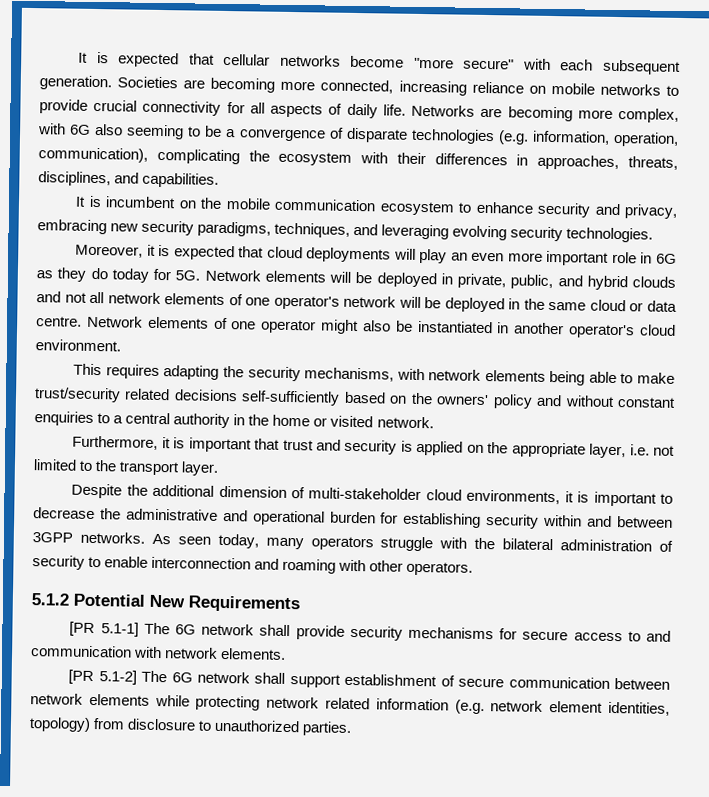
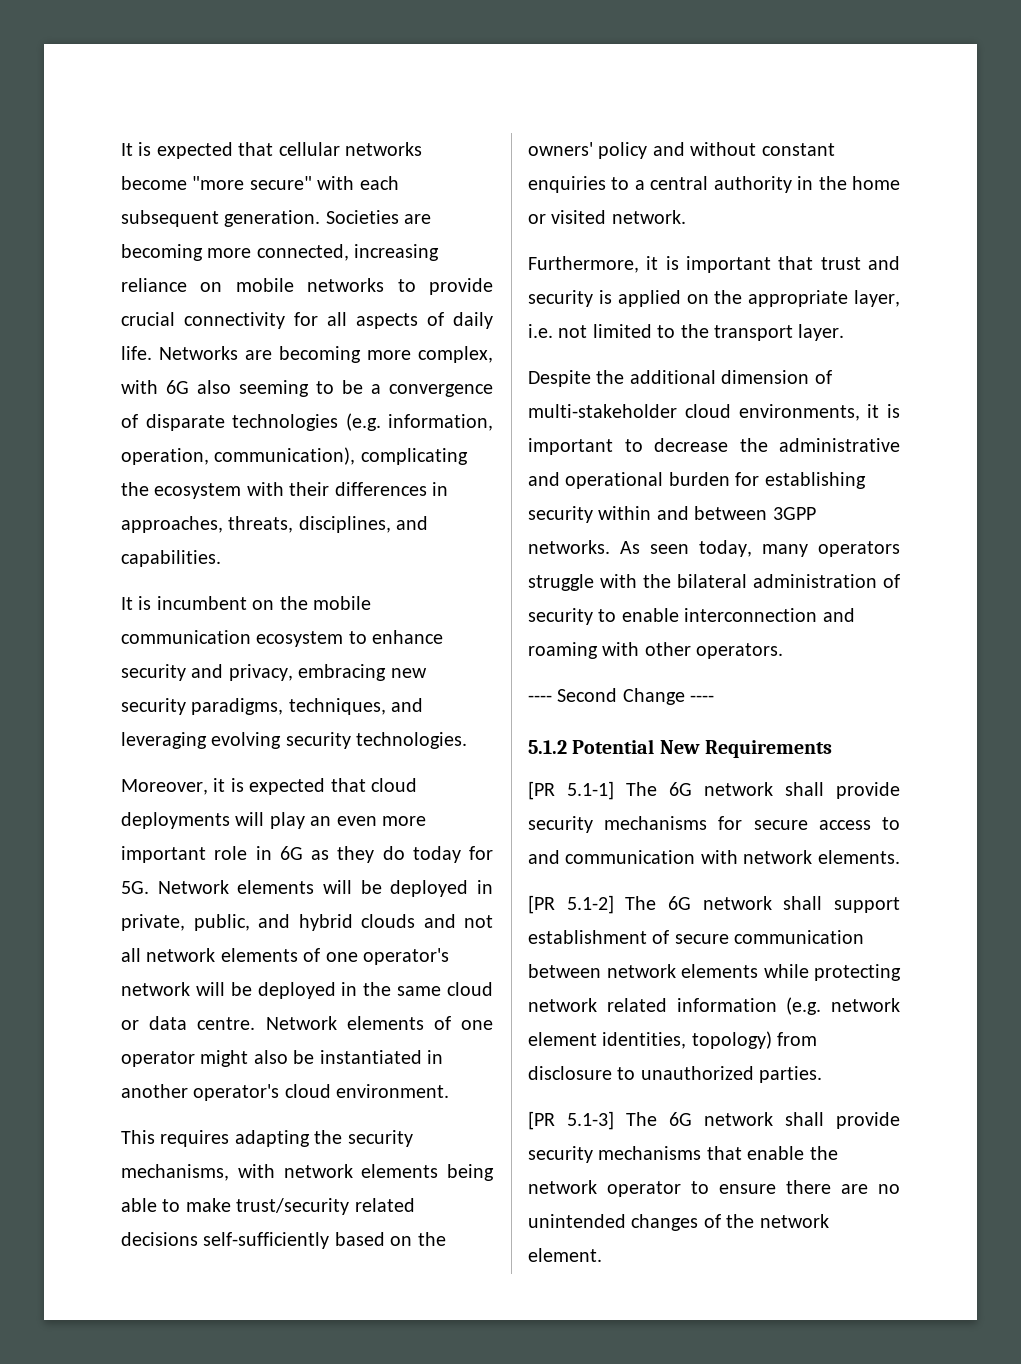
+ ---- Second Change ----
+ [PR 5.1-3] The 6G network shall provide security mechanisms that enable the network operator to ensure there are no unintended changes of the network element.

